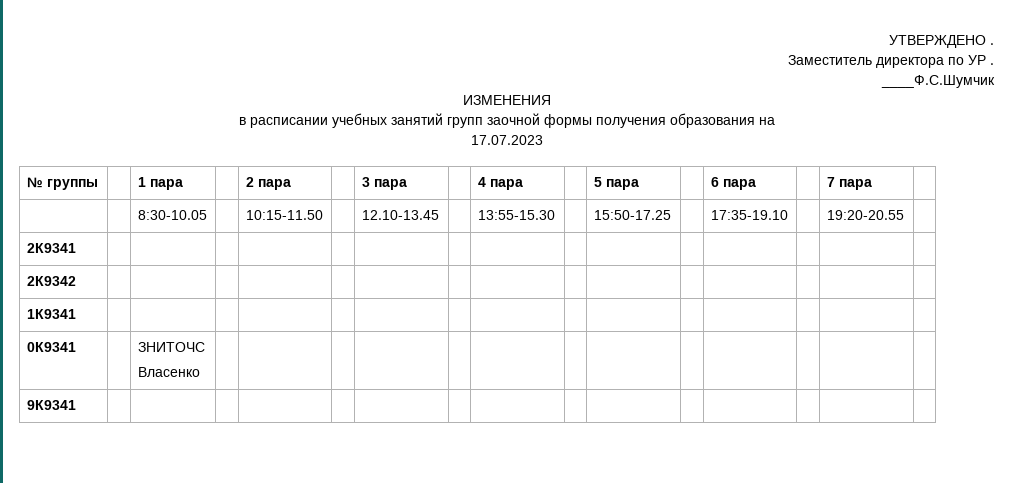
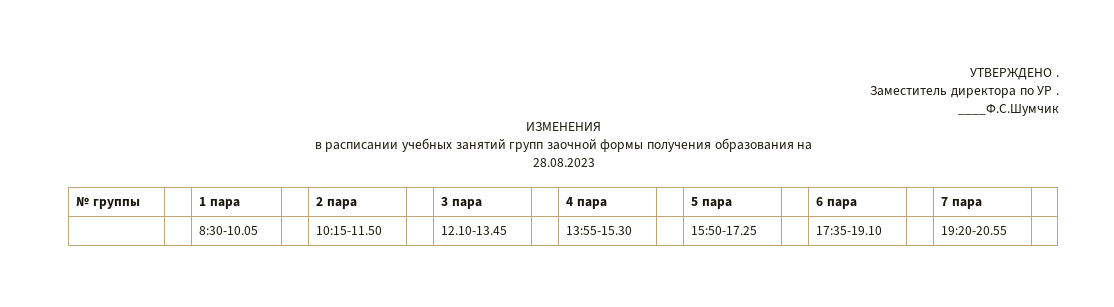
- 17.07.2023
+ 28.08.2023
- 2К9341 | | | | | | | | | | | | | | |
- 2К9342 | | | | | | | | | | | | | | |
- 1К9341 | | | | | | | | | | | | | | |
- 0К9341 | | ЗНИТОЧС
- Власенко | | | | | | | | | | | | |
- 9К9341 | | | | | | | | | | | | | | |

